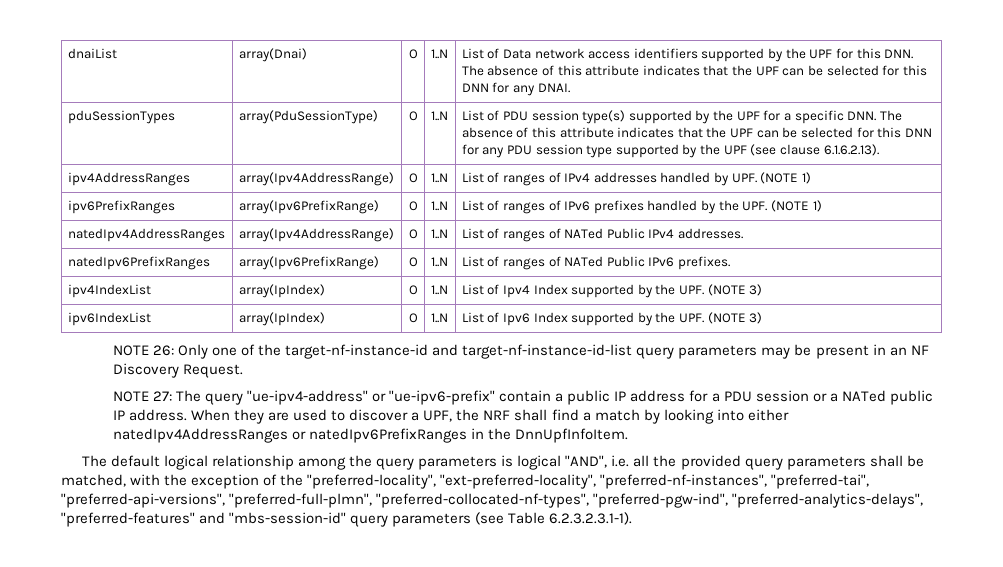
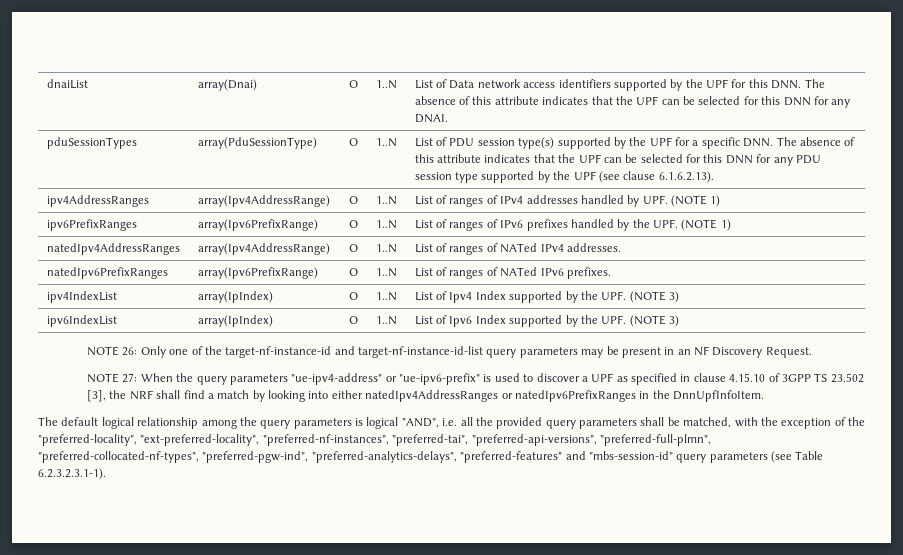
- natedIpv4AddressRanges | array(Ipv4AddressRange) | O | 1..N | List of ranges of NATed Public IPv4 addresses.
+ natedIpv4AddressRanges | array(Ipv4AddressRange) | O | 1..N | List of ranges of NATed IPv4 addresses.
- natedIpv6PrefixRanges | array(Ipv6PrefixRange) | O | 1..N | List of ranges of NATed Public IPv6 prefixes.
+ natedIpv6PrefixRanges | array(Ipv6PrefixRange) | O | 1..N | List of ranges of NATed IPv6 prefixes.
- NOTE 27: The query "ue-ipv4-address" or "ue-ipv6-prefix" contain a public IP address for a PDU session or a NATed public IP address. When they are used to discover a UPF, the NRF shall find a match by looking into either natedIpv4AddressRanges or natedIpv6PrefixRanges in the DnnUpfInfoItem.
+ NOTE 27: When the query parameters "ue-ipv4-address" or "ue-ipv6-prefix" is used to discover a UPF as specified in clause 4.15.10 of 3GPP TS 23.502 [3], the NRF shall find a match by looking into either natedIpv4AddressRanges or natedIpv6PrefixRanges in the DnnUpfInfoItem.

